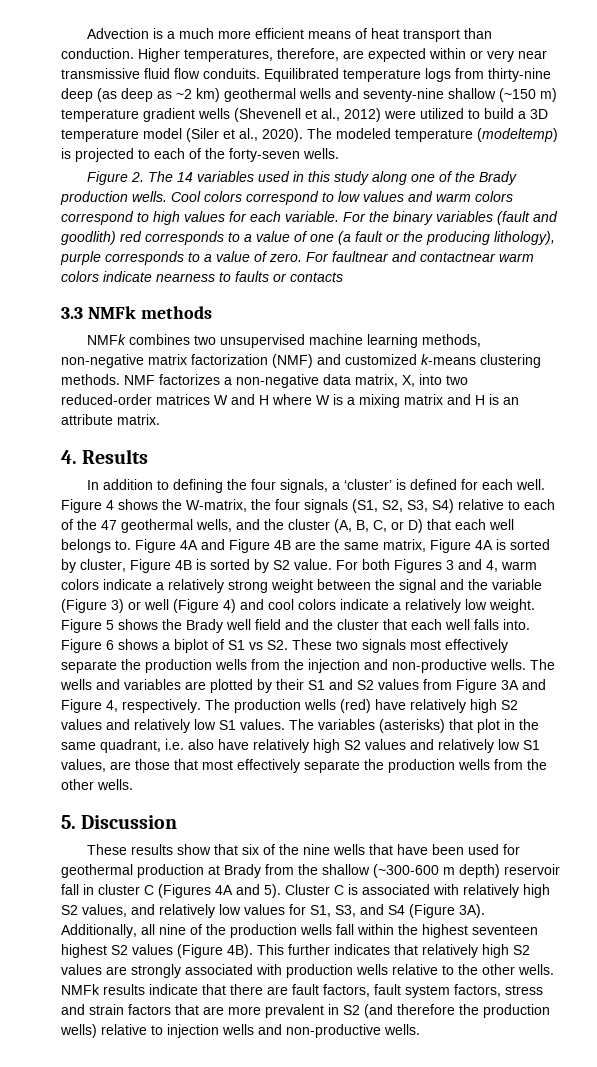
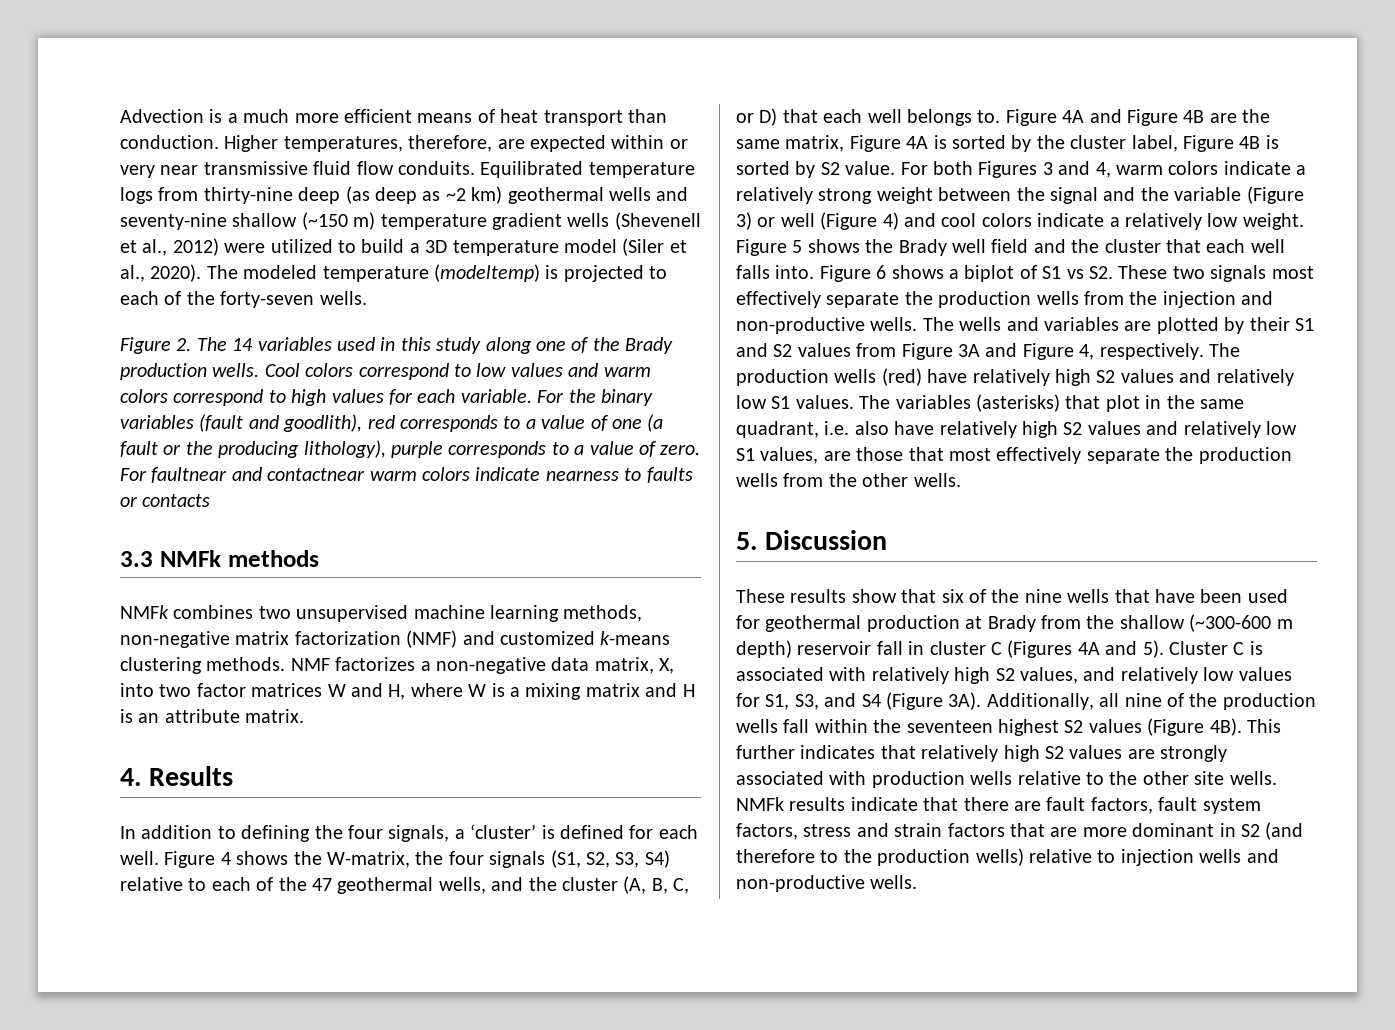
- For the binary variables (fault and goodlith) red corresponds to a value of one (a fault or the producing lithology), purple corresponds to a value of zero.
+ For the binary variables (fault and goodlith), red corresponds to a value of one (a fault or the producing lithology), purple corresponds to a value of zero.
- NMF factorizes a non-negative data matrix, X, into two reduced-order matrices W and H where W is a mixing matrix and H is an attribute matrix.
+ NMF factorizes a non-negative data matrix, X, into two factor matrices W and H, where W is a mixing matrix and H is an attribute matrix.
- Figure 4A and Figure 4B are the same matrix, Figure 4A is sorted by cluster, Figure 4B is sorted by S2 value.
+ Figure 4A and Figure 4B are the same matrix, Figure 4A is sorted by the cluster label, Figure 4B is sorted by S2 value.
- Additionally, all nine of the production wells fall within the highest seventeen highest S2 values (Figure 4B).
+ Additionally, all nine of the production wells fall within the seventeen highest S2 values (Figure 4B).
- This further indicates that relatively high S2 values are strongly associated with production wells relative to the other wells.
+ This further indicates that relatively high S2 values are strongly associated with production wells relative to the other site wells.
- NMFk results indicate that there are fault factors, fault system factors, stress and strain factors that are more prevalent in S2 (and therefore the production wells) relative to injection wells and non-productive wells.
+ NMFk results indicate that there are fault factors, fault system factors, stress and strain factors that are more dominant in S2 (and therefore to the production wells) relative to injection wells and non-productive wells.

